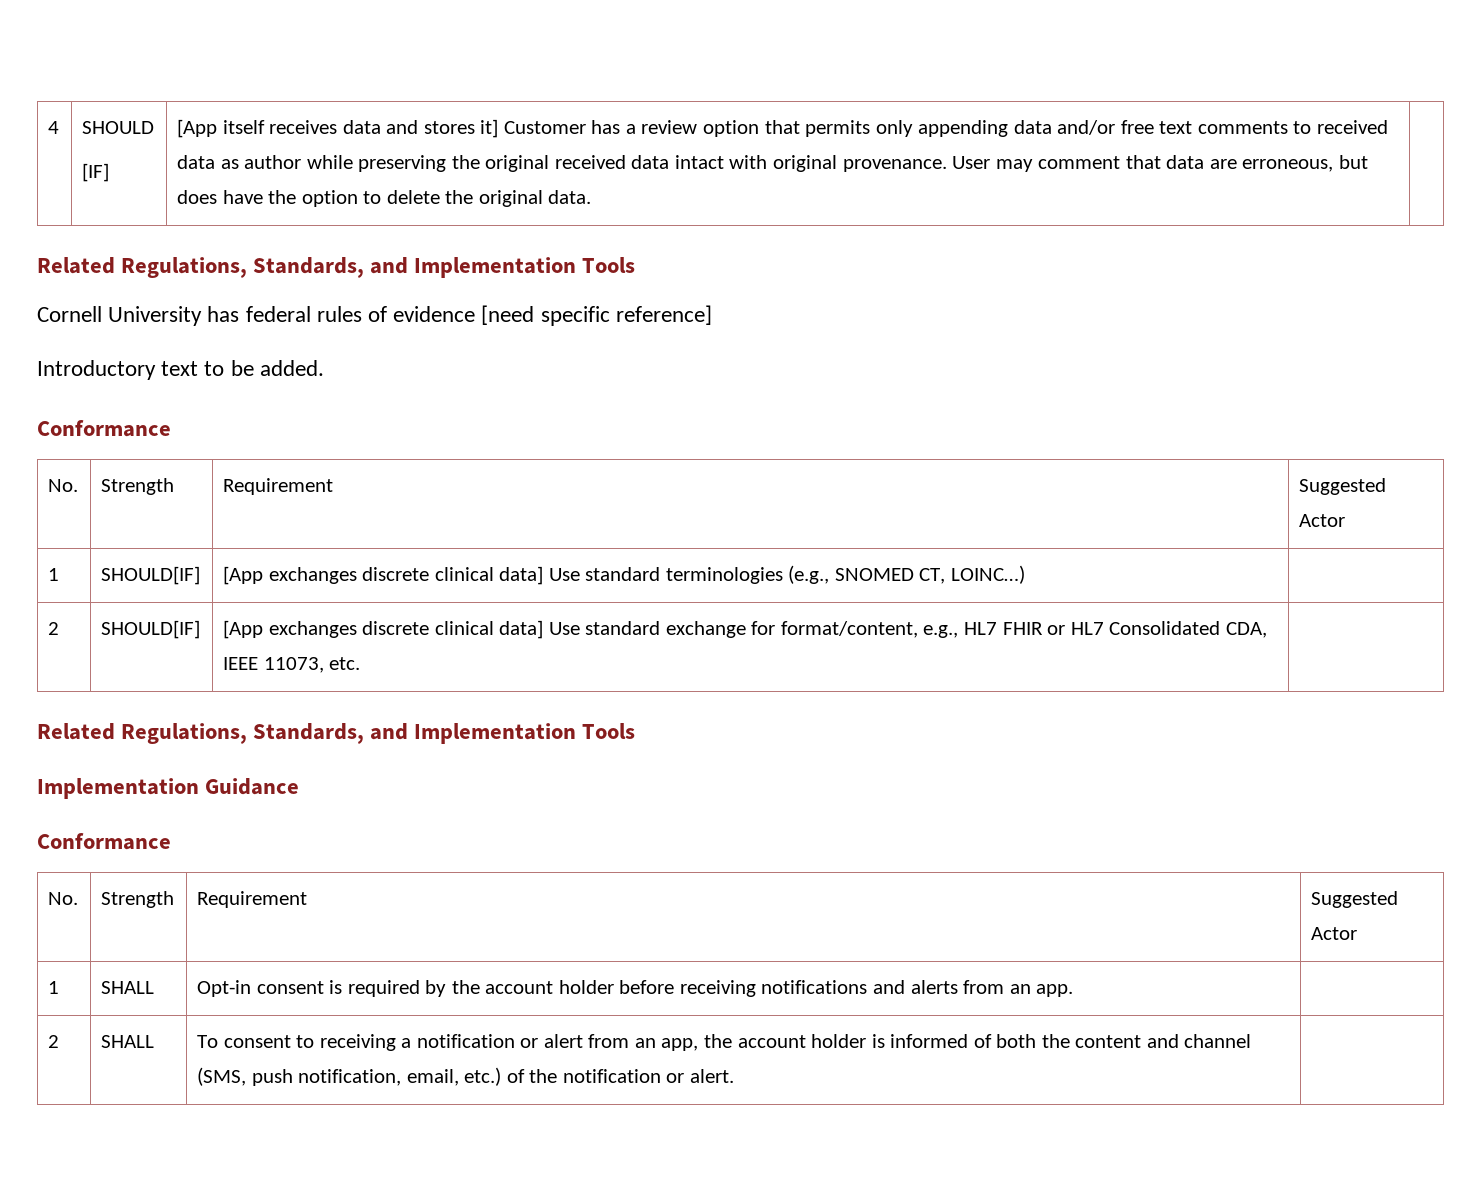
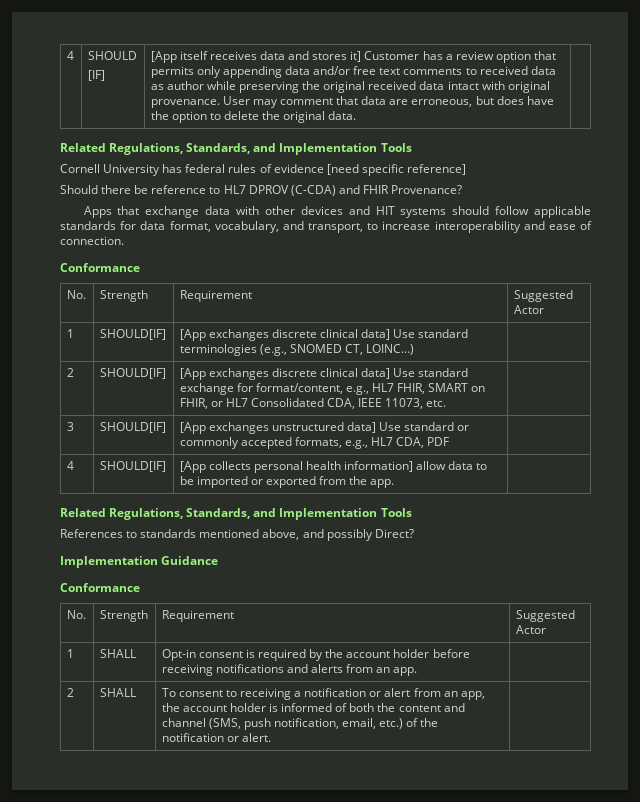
- Introductory text to be added.
+ Should there be reference to HL7 DPROV (C-CDA) and FHIR Provenance?
+ Apps that exchange data with other devices and HIT systems should follow applicable standards for data format, vocabulary, and transport, to increase interoperability and ease of connection.
- 2 | SHOULD[IF] | [App exchanges discrete clinical data] Use standard exchange for format/content, e.g., HL7 FHIR or HL7 Consolidated CDA, IEEE 11073, etc. |
+ 2 | SHOULD[IF] | [App exchanges discrete clinical data] Use standard exchange for format/content, e.g., HL7 FHIR, SMART on FHIR, or HL7 Consolidated CDA, IEEE 11073, etc. |
+ 3 | SHOULD[IF] | [App exchanges unstructured data] Use standard or commonly accepted formats, e.g., HL7 CDA, PDF |
+ 4 | SHOULD[IF] | [App collects personal health information] allow data to be imported or exported from the app. |
  Related Regulations, Standards, and Implementation Tools
+ References to standards mentioned above, and possibly Direct?

